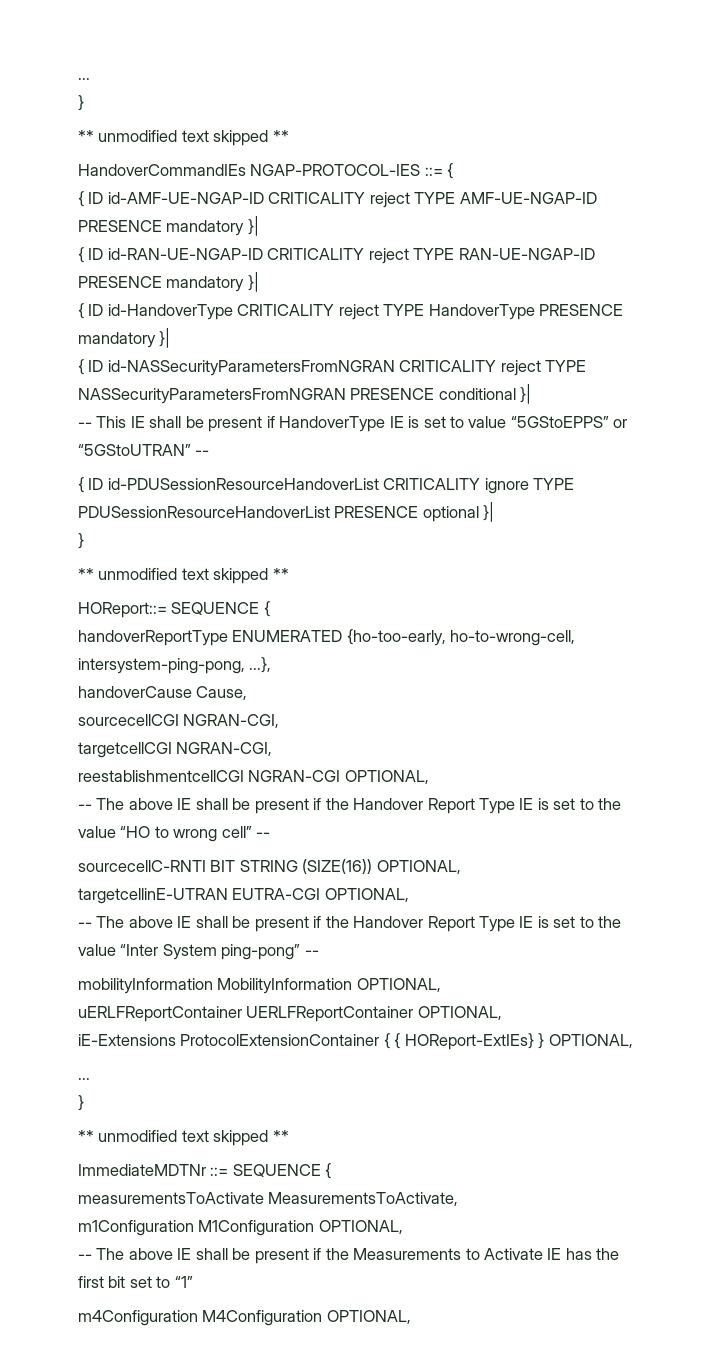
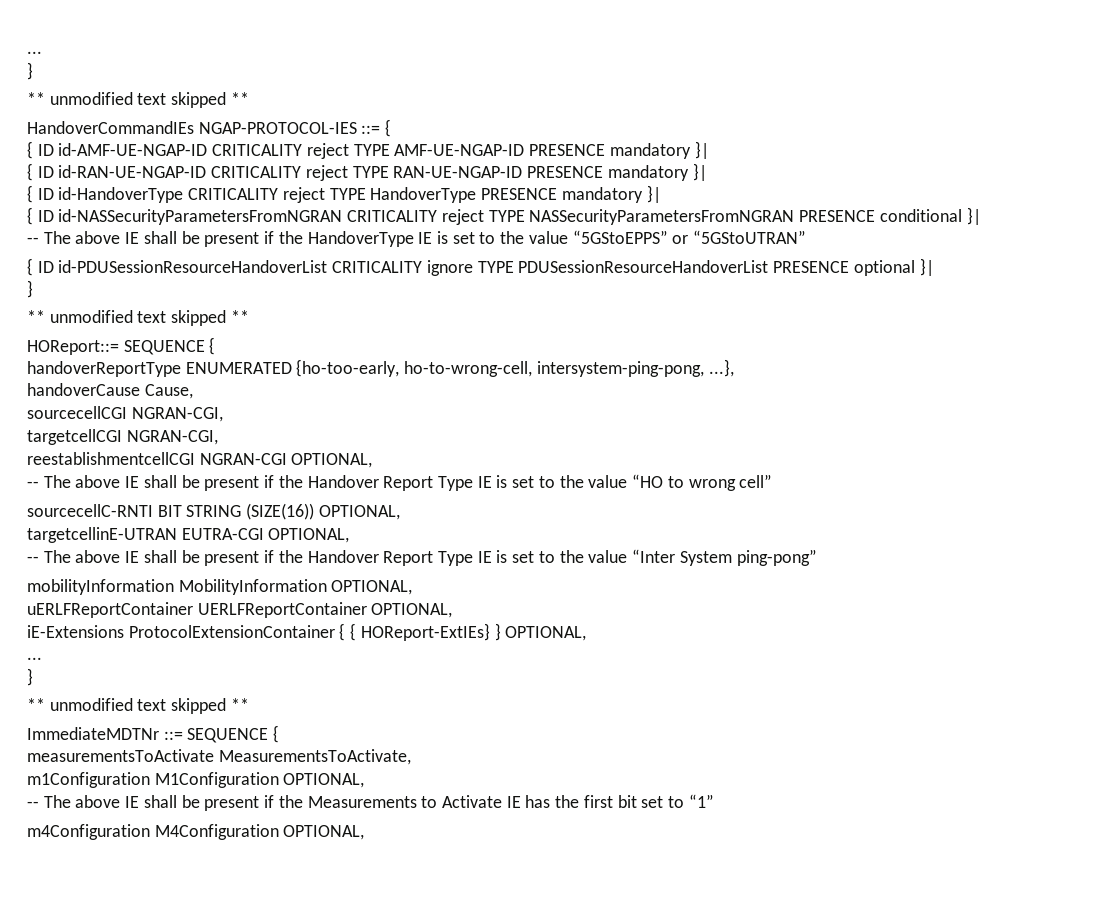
- -- This IE shall be present if HandoverType IE is set to value “5GStoEPPS” or “5GStoUTRAN” --
+ -- The above IE shall be present if the HandoverType IE is set to the value “5GStoEPPS” or “5GStoUTRAN”
- -- The above IE shall be present if the Handover Report Type IE is set to the value “HO to wrong cell” --
+ -- The above IE shall be present if the Handover Report Type IE is set to the value “HO to wrong cell”
- -- The above IE shall be present if the Handover Report Type IE is set to the value “Inter System ping-pong” --
+ -- The above IE shall be present if the Handover Report Type IE is set to the value “Inter System ping-pong”

